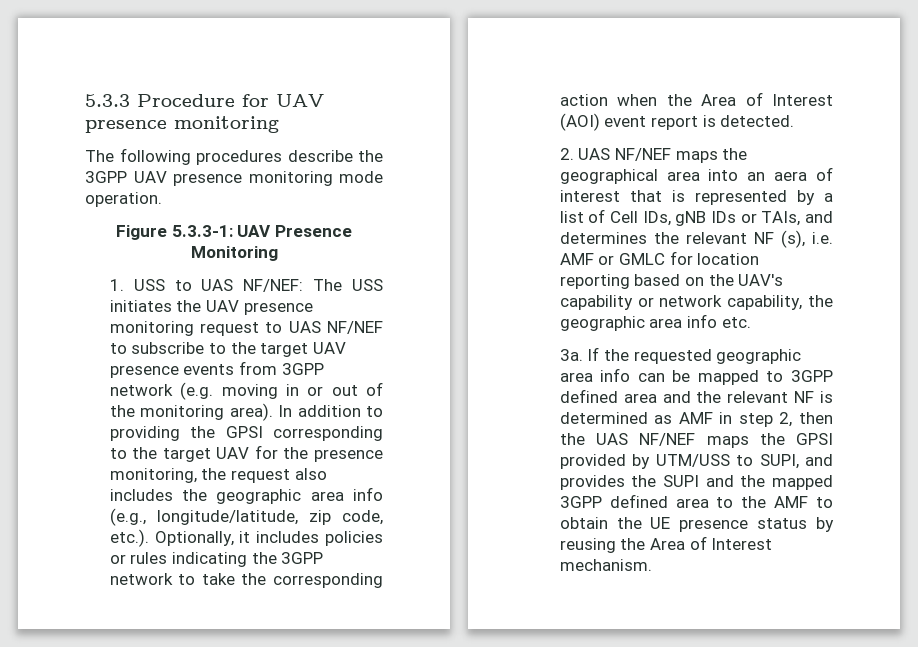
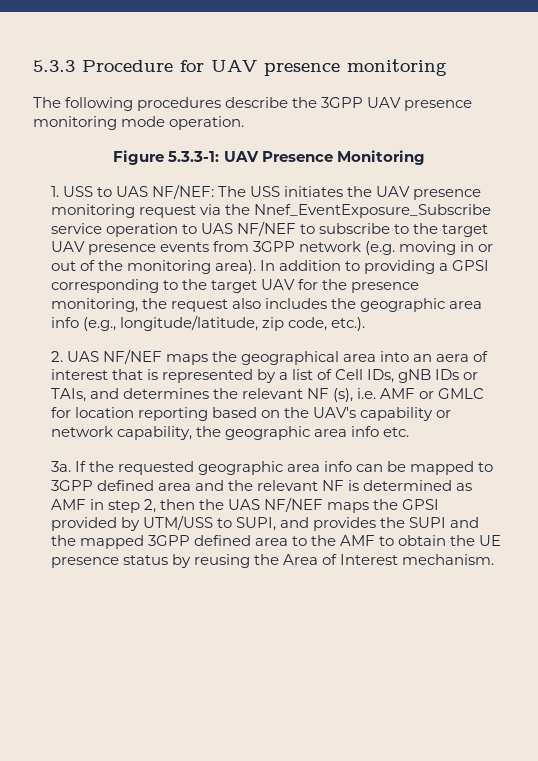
- 1. USS to UAS NF/NEF: The USS initiates the UAV presence monitoring request to UAS NF/NEF to subscribe to the target UAV presence events from 3GPP network (e.g. moving in or out of the monitoring area).
+ 1. USS to UAS NF/NEF: The USS initiates the UAV presence monitoring request via the Nnef_EventExposure_Subscribe service operation to UAS NF/NEF to subscribe to the target UAV presence events from 3GPP network (e.g. moving in or out of the monitoring area).
- In addition to providing the GPSI corresponding to the target UAV for the presence monitoring, the request also includes the geographic area info (e.g., longitude/latitude, zip code, etc.). Optionally, it includes policies or rules indicating the 3GPP network to take the corresponding action when the Area of Interest (AOI) event report is detected.
+ In addition to providing a GPSI corresponding to the target UAV for the presence monitoring, the request also includes the geographic area info (e.g., longitude/latitude, zip code, etc.).

